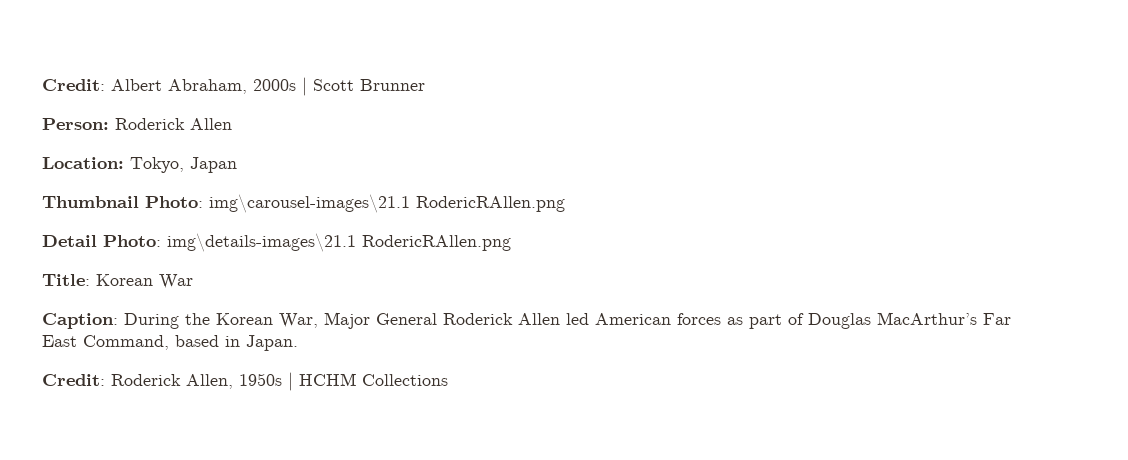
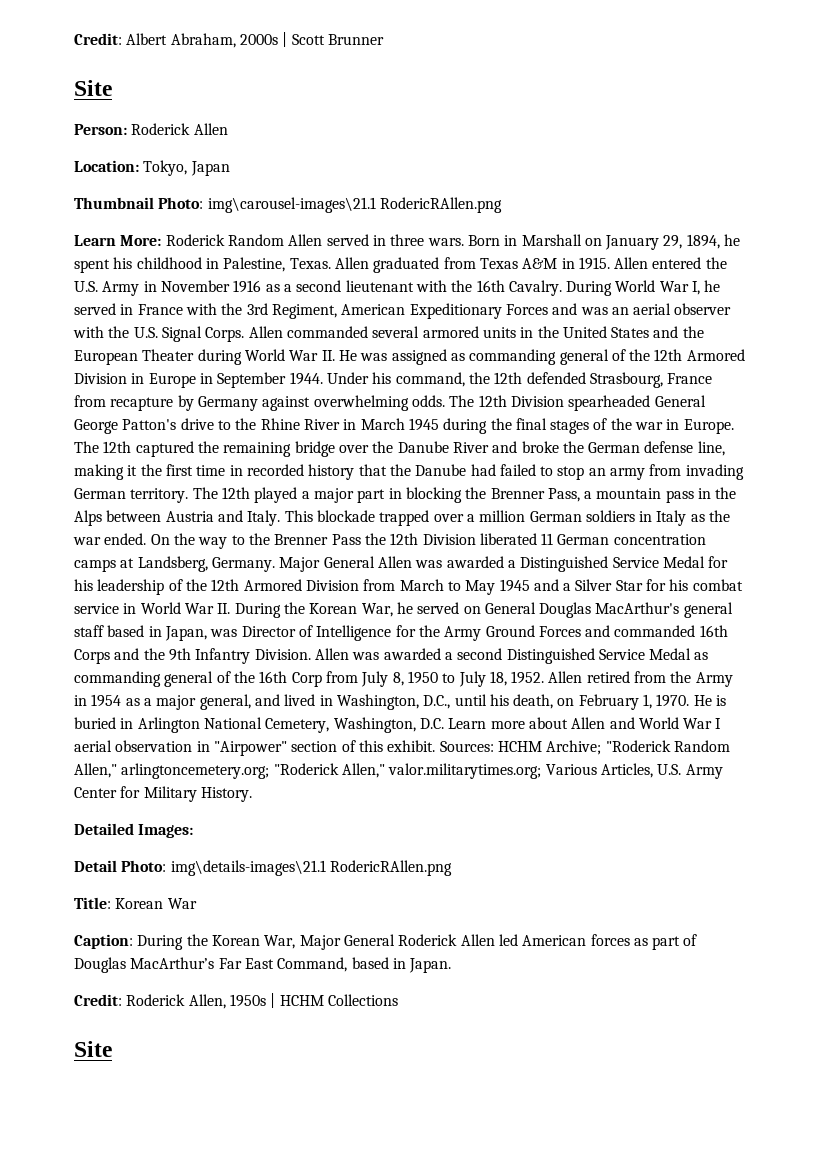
  Credit: Albert Abraham, 2000s | Scott Brunner
+ Site
+ Learn More: Roderick Random Allen served in three wars. Born in Marshall on January 29, 1894, he spent his childhood in Palestine, Texas. Allen graduated from Texas A&M in 1915. Allen entered the U.S. Army in November 1916 as a second lieutenant with the 16th Cavalry. During World War I, he served in France with the 3rd Regiment, American Expeditionary Forces and was an aerial observer with the U.S. Signal Corps. Allen commanded several armored units in the United States and the European Theater during World War II. He was assigned as commanding general of the 12th Armored Division in Europe in September 1944. Under his command, the 12th defended Strasbourg, France from recapture by Germany against overwhelming odds. The 12th Division spearheaded General George Patton's drive to the Rhine River in March 1945 during the final stages of the war in Europe. The 12th captured the remaining bridge over the Danube River and broke the German defense line, making it the first time in recorded history that the Danube had failed to stop an army from invading German territory. The 12th played a major part in blocking the Brenner Pass, a mountain pass in the Alps between Austria and Italy. This blockade trapped over a million German soldiers in Italy as the war ended. On the way to the Brenner Pass the 12th Division liberated 11 German concentration camps at Landsberg, Germany. Major General Allen was awarded a Distinguished Service Medal for his leadership of the 12th Armored Division from March to May 1945 and a Silver Star for his combat service in World War II. During the Korean War, he served on General Douglas MacArthur's general staff based in Japan, was Director of Intelligence for the Army Ground Forces and commanded 16th Corps and the 9th Infantry Division. Allen was awarded a second Distinguished Service Medal as commanding general of the 16th Corp from July 8, 1950 to July 18, 1952. Allen retired from the Army in 1954 as a major general, and lived in Washington, D.C., until his death, on February 1, 1970. He is buried in Arlington National Cemetery, Washington, D.C. Learn more about Allen and World War I aerial observation in "Airpower" section of this exhibit. Sources: HCHM Archive; "Roderick Random Allen," arlingtoncemetery.org; "Roderick Allen," valor.militarytimes.org; Various Articles, U.S. Army Center for Military History.
+ Detailed Images:
  Credit: Roderick Allen, 1950s | HCHM Collections
+ Site

